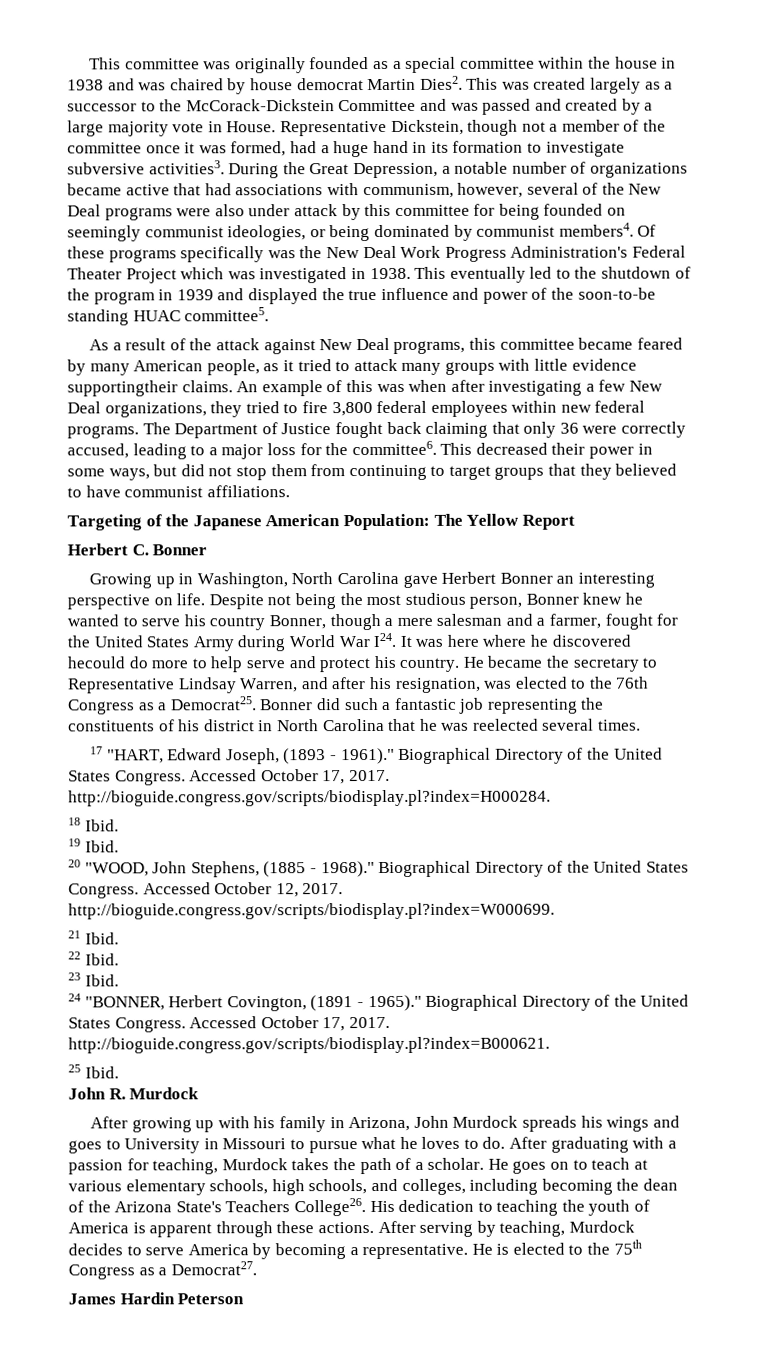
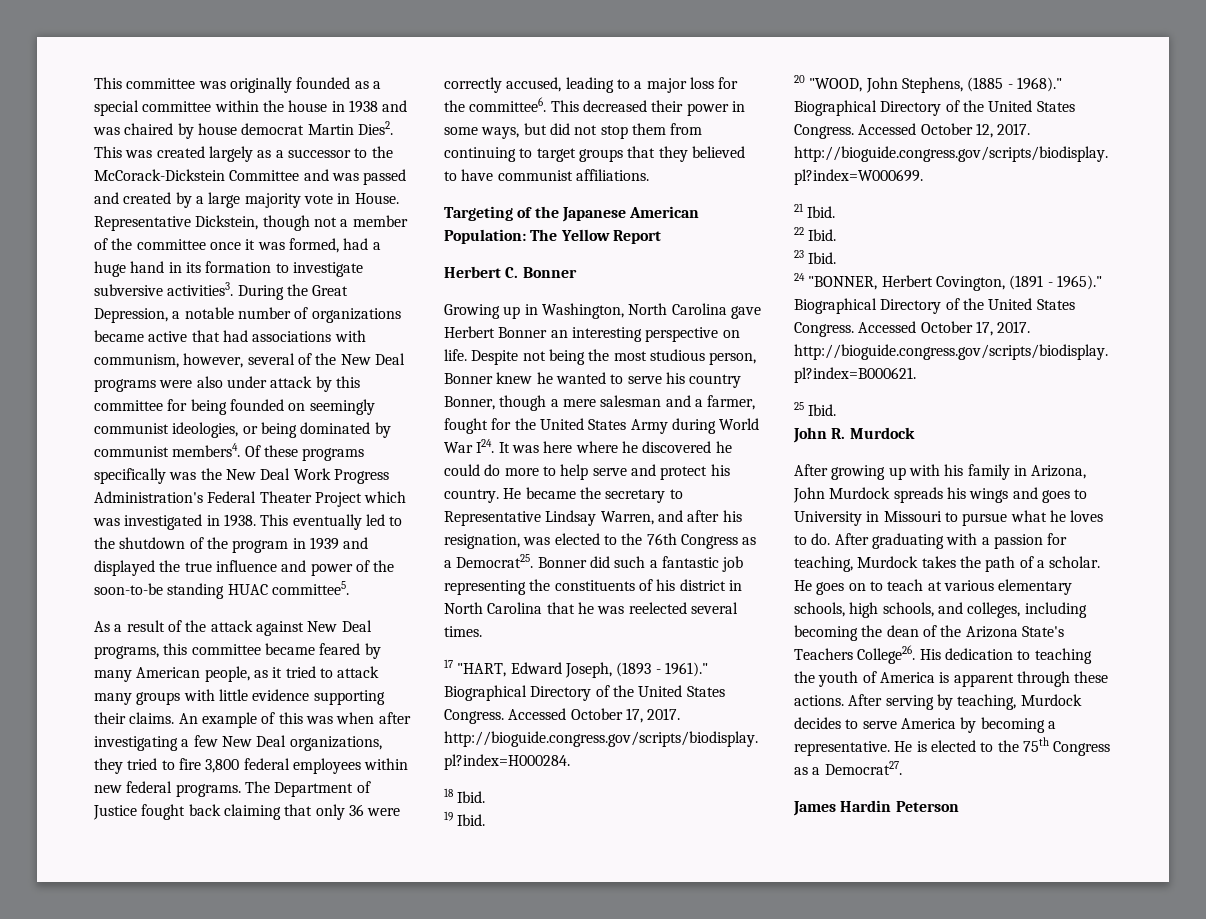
- As a result of the attack against New Deal programs, this committee became feared by many American people, as it tried to attack many groups with little evidence supportingtheir claims.
+ As a result of the attack against New Deal programs, this committee became feared by many American people, as it tried to attack many groups with little evidence supporting their claims.
- Despite not being the most studious person, Bonner knew he wanted to serve his country Bonner, though a mere salesman and a farmer, fought for the United States Army during World War I24. It was here where he discovered hecould do more to help serve and protect his country.
+ Despite not being the most studious person, Bonner knew he wanted to serve his country Bonner, though a mere salesman and a farmer, fought for the United States Army during World War I24. It was here where he discovered he could do more to help serve and protect his country.

